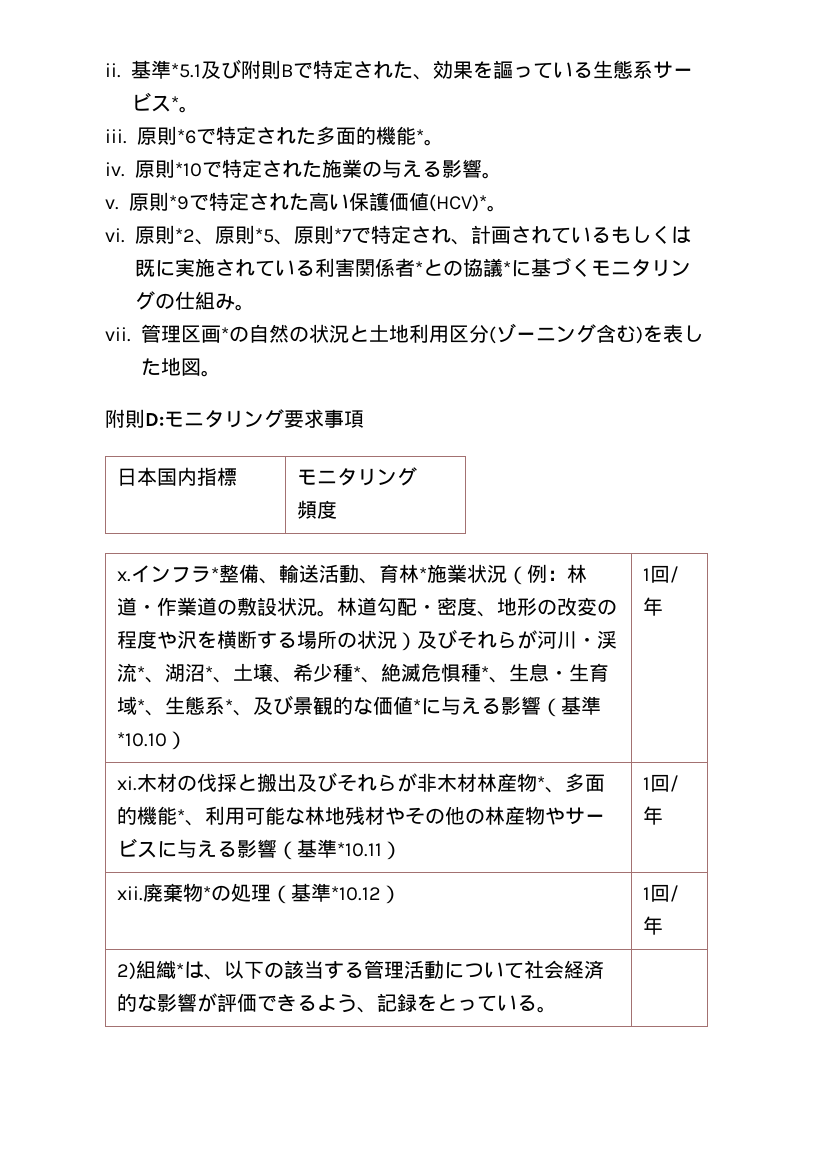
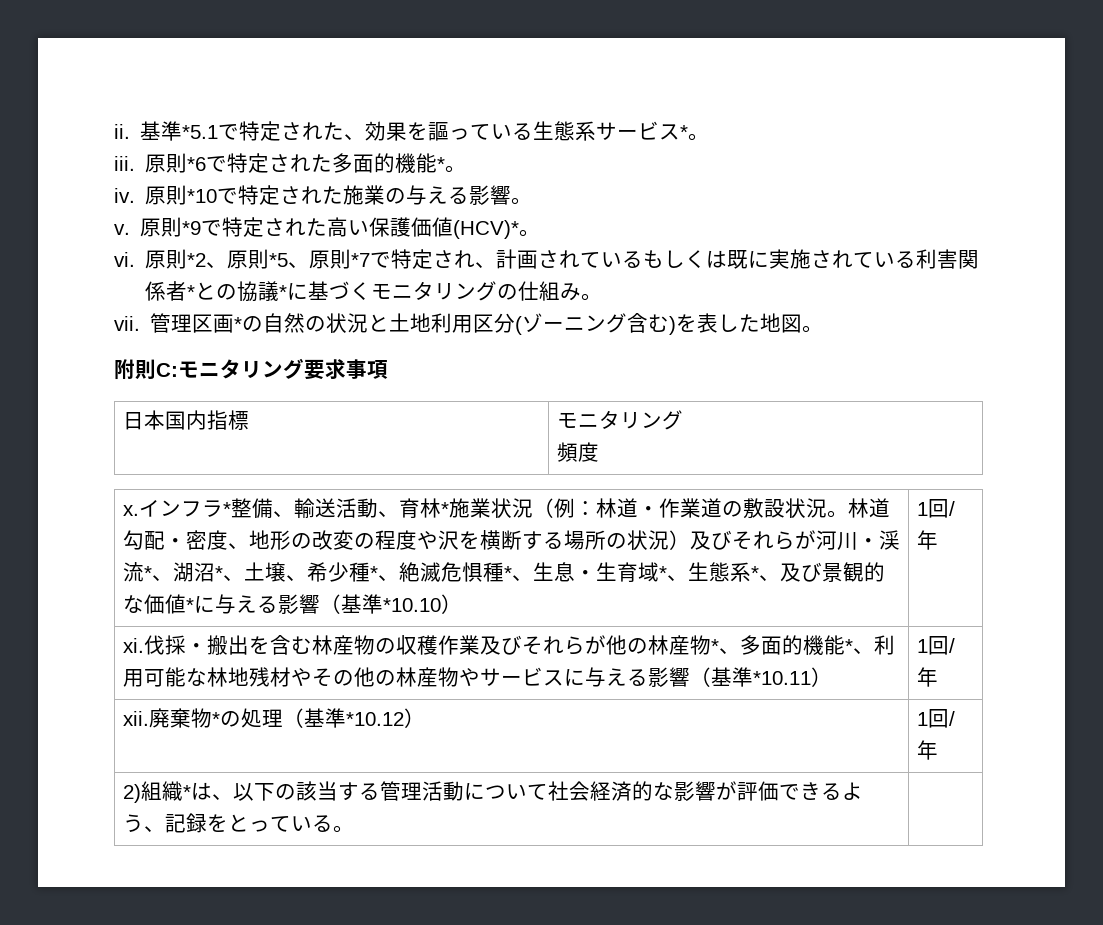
- 基準*5.1及び附則Bで特定された、効果を謳っている生態系サービス*。
+ 基準*5.1で特定された、効果を謳っている生態系サービス*。
- 附則D:モニタリング要求事項
+ 附則C:モニタリング要求事項
- xi.木材の伐採と搬出及びそれらが非木材林産物*、多面的機能*、利用可能な林地残材やその他の林産物やサービスに与える影響（基準*10.11） | 1回/年
+ xi.伐採・搬出を含む林産物の収穫作業及びそれらが他の林産物*、多面的機能*、利用可能な林地残材やその他の林産物やサービスに与える影響（基準*10.11） | 1回/年

